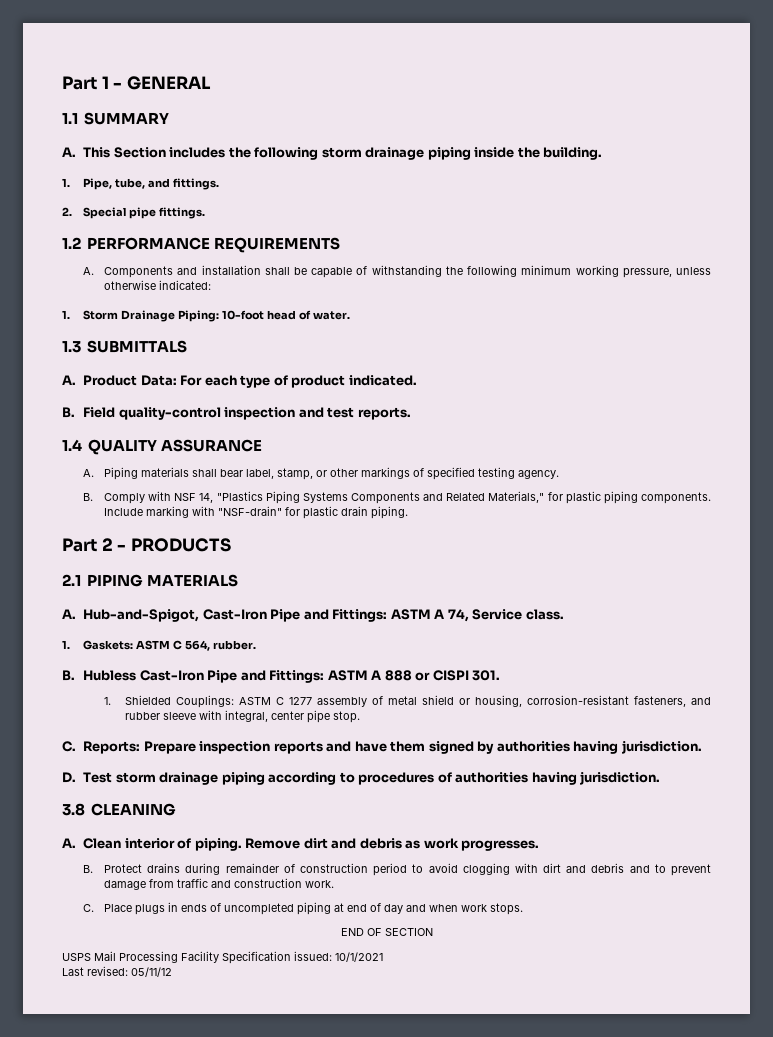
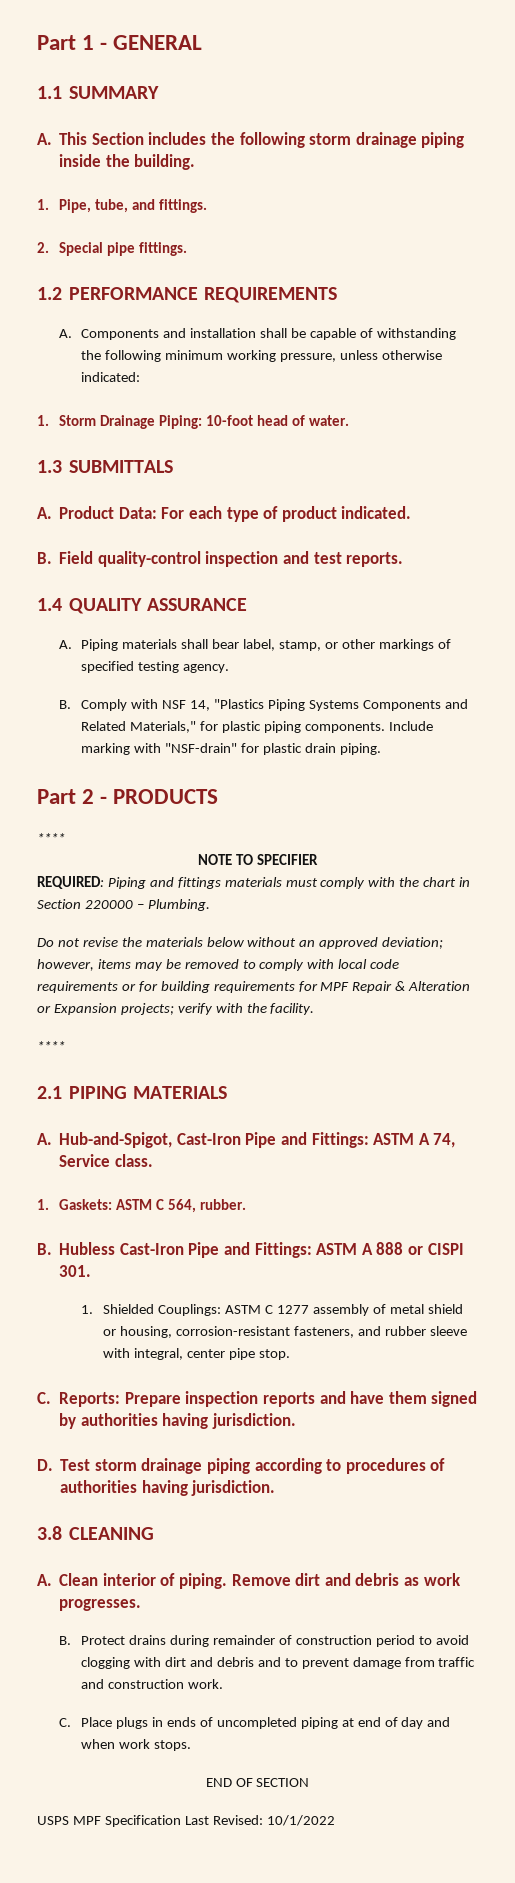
  Part 2 - PRODUCTS
+ ****
+ NOTE TO SPECIFIER
+ REQUIRED: Piping and fittings materials must comply with the chart in Section 220000 – Plumbing.
+ Do not revise the materials below without an approved deviation; however, items may be removed to comply with local code requirements or for building requirements for MPF Repair & Alteration or Expansion projects; verify with the facility.
+ ****
- USPS Mail Processing Facility Specification issued: 10/1/2021
- Last revised: 05/11/12
+ USPS MPF Specification Last Revised: 10/1/2022

